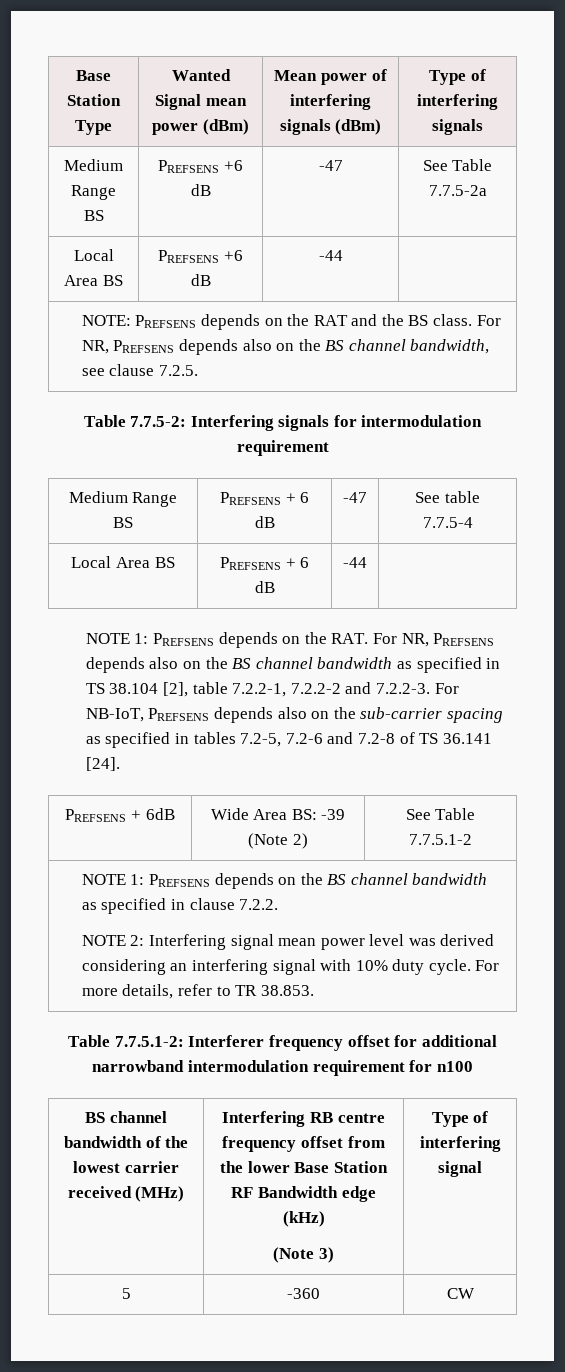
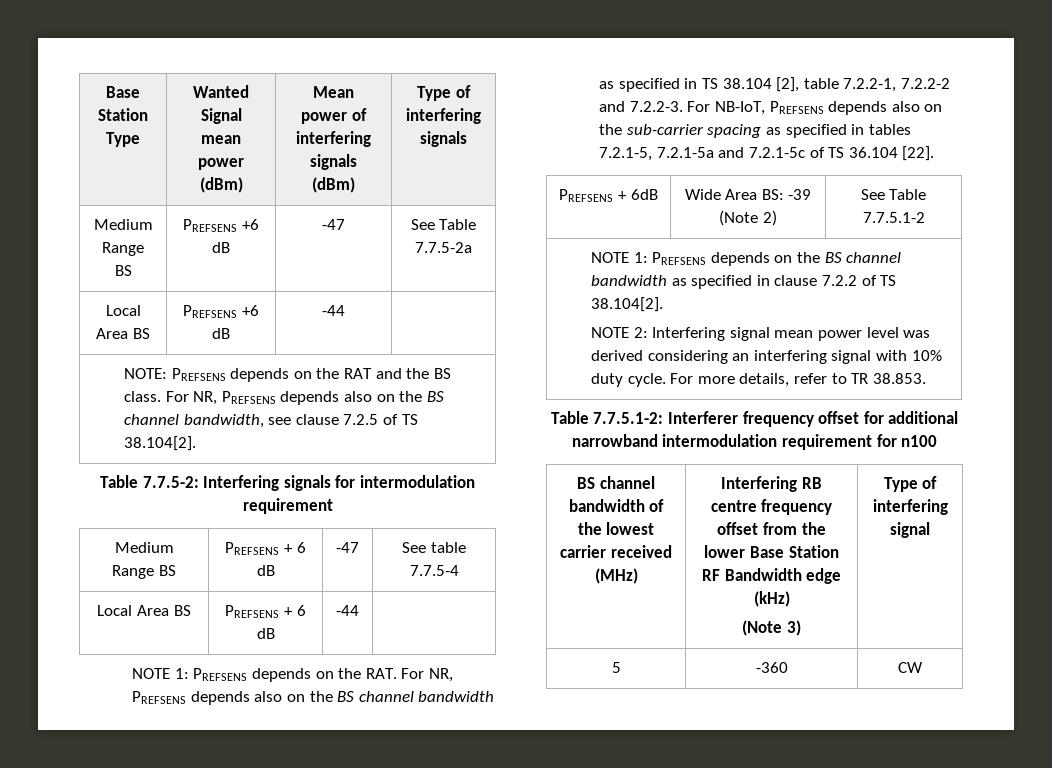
- NOTE: PREFSENS depends on the RAT and the BS class. For NR, PREFSENS depends also on the BS channel bandwidth, see clause 7.2.5.
+ NOTE: PREFSENS depends on the RAT and the BS class. For NR, PREFSENS depends also on the BS channel bandwidth, see clause 7.2.5 of TS 38.104[2].
- NOTE 1: PREFSENS depends on the RAT. For NR, PREFSENS depends also on the BS channel bandwidth as specified in TS 38.104 [2], table 7.2.2-1, 7.2.2-2 and 7.2.2-3. For NB-IoT, PREFSENS depends also on the sub-carrier spacing as specified in tables 7.2-5, 7.2-6 and 7.2-8 of TS 36.141 [24].
+ NOTE 1: PREFSENS depends on the RAT. For NR, PREFSENS depends also on the BS channel bandwidth as specified in TS 38.104 [2], table 7.2.2-1, 7.2.2-2 and 7.2.2-3. For NB-IoT, PREFSENS depends also on the sub-carrier spacing as specified in tables 7.2.1-5, 7.2.1-5a and 7.2.1-5c of TS 36.104 [22].
- NOTE 1: PREFSENS depends on the BS channel bandwidth as specified in clause 7.2.2.
+ NOTE 1: PREFSENS depends on the BS channel bandwidth as specified in clause 7.2.2 of TS 38.104[2].

